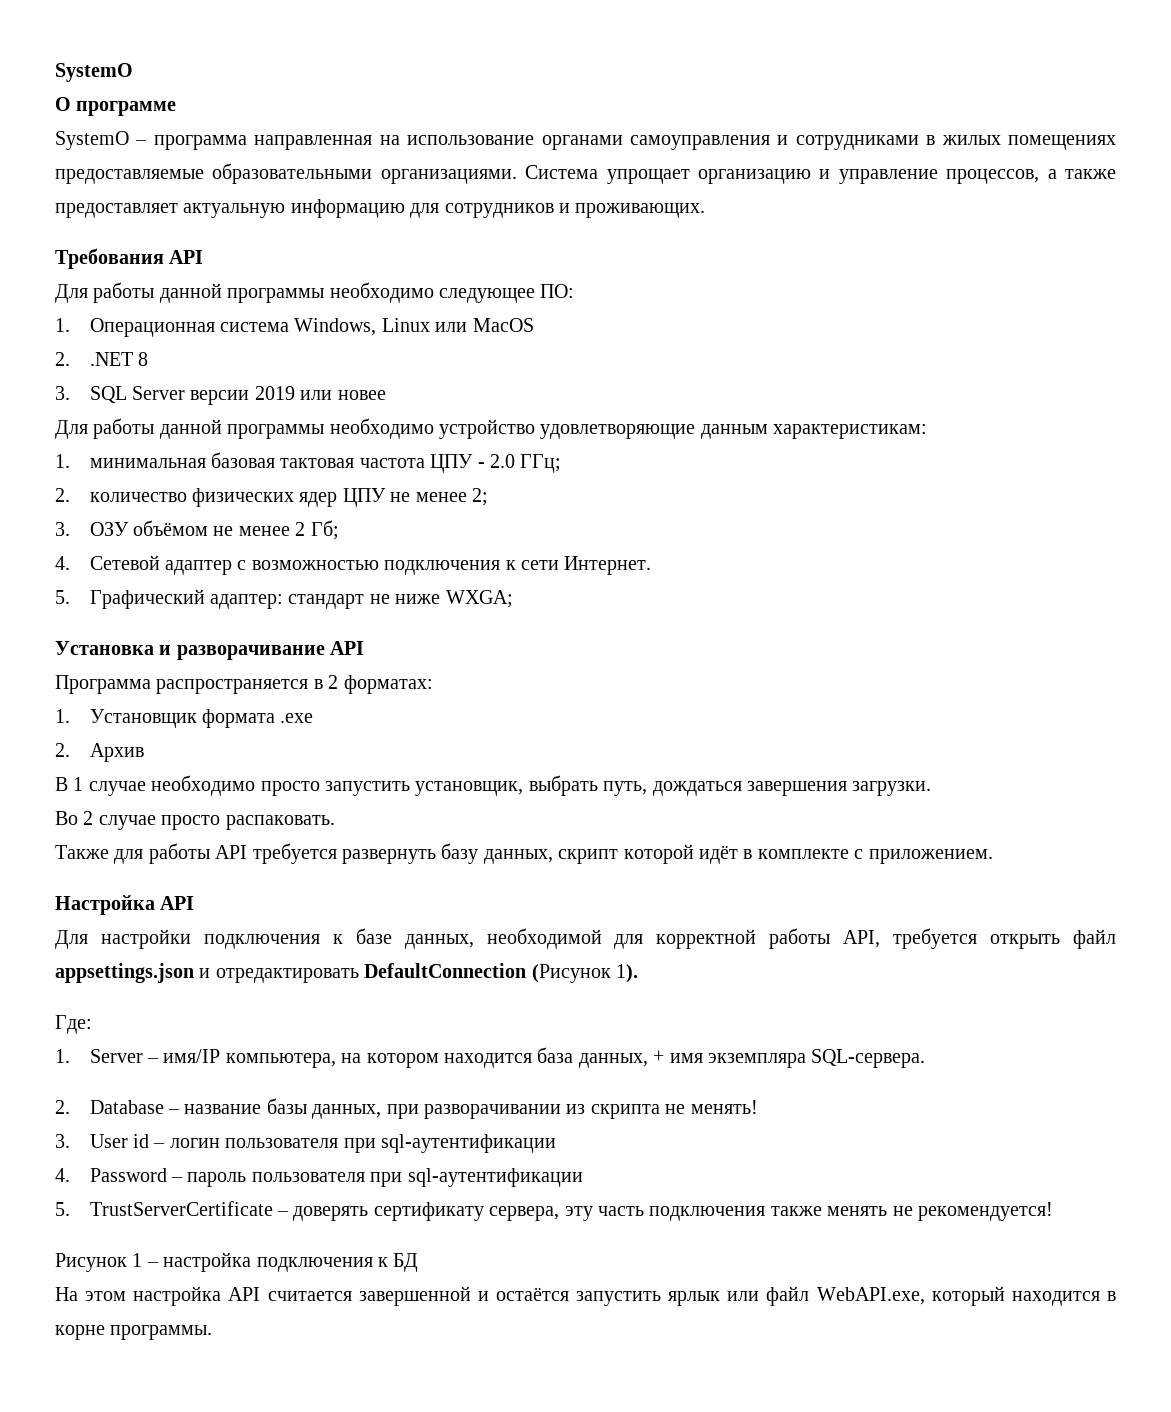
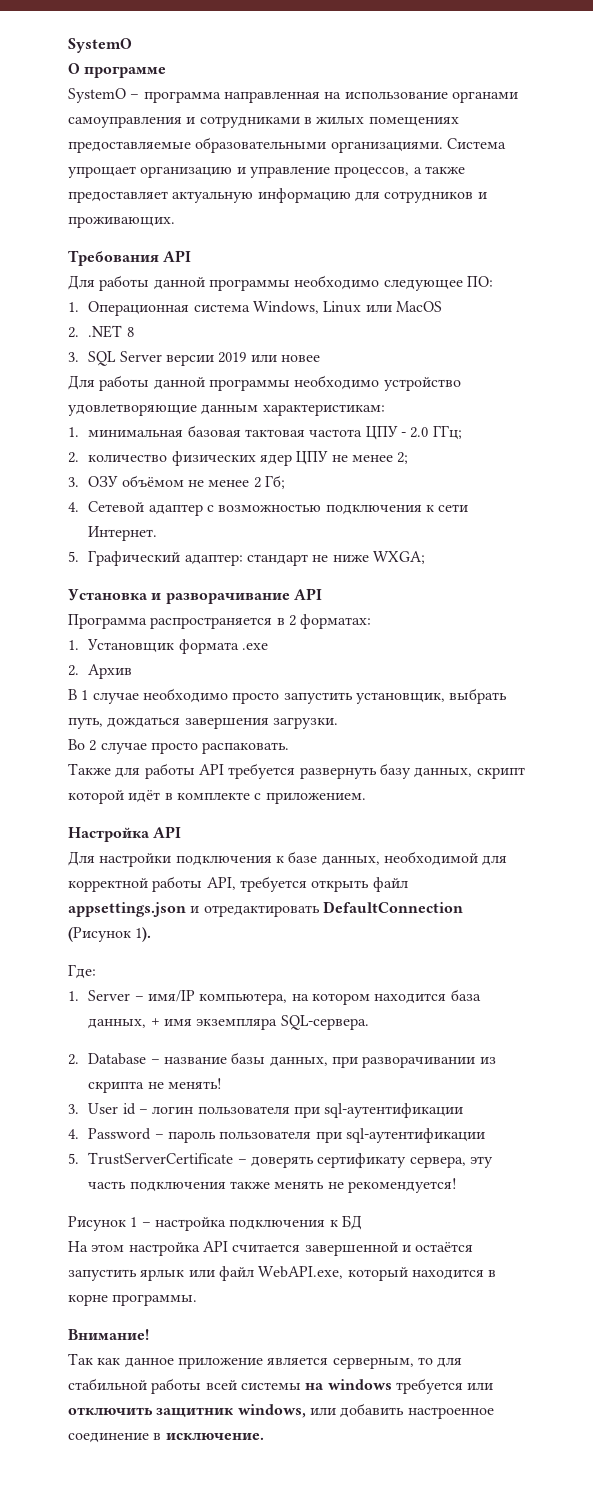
+ Внимание!
+ Так как данное приложение является серверным, то для стабильной работы всей системы на windows требуется или отключить защитник windows, или добавить настроенное соединение в исключение.

